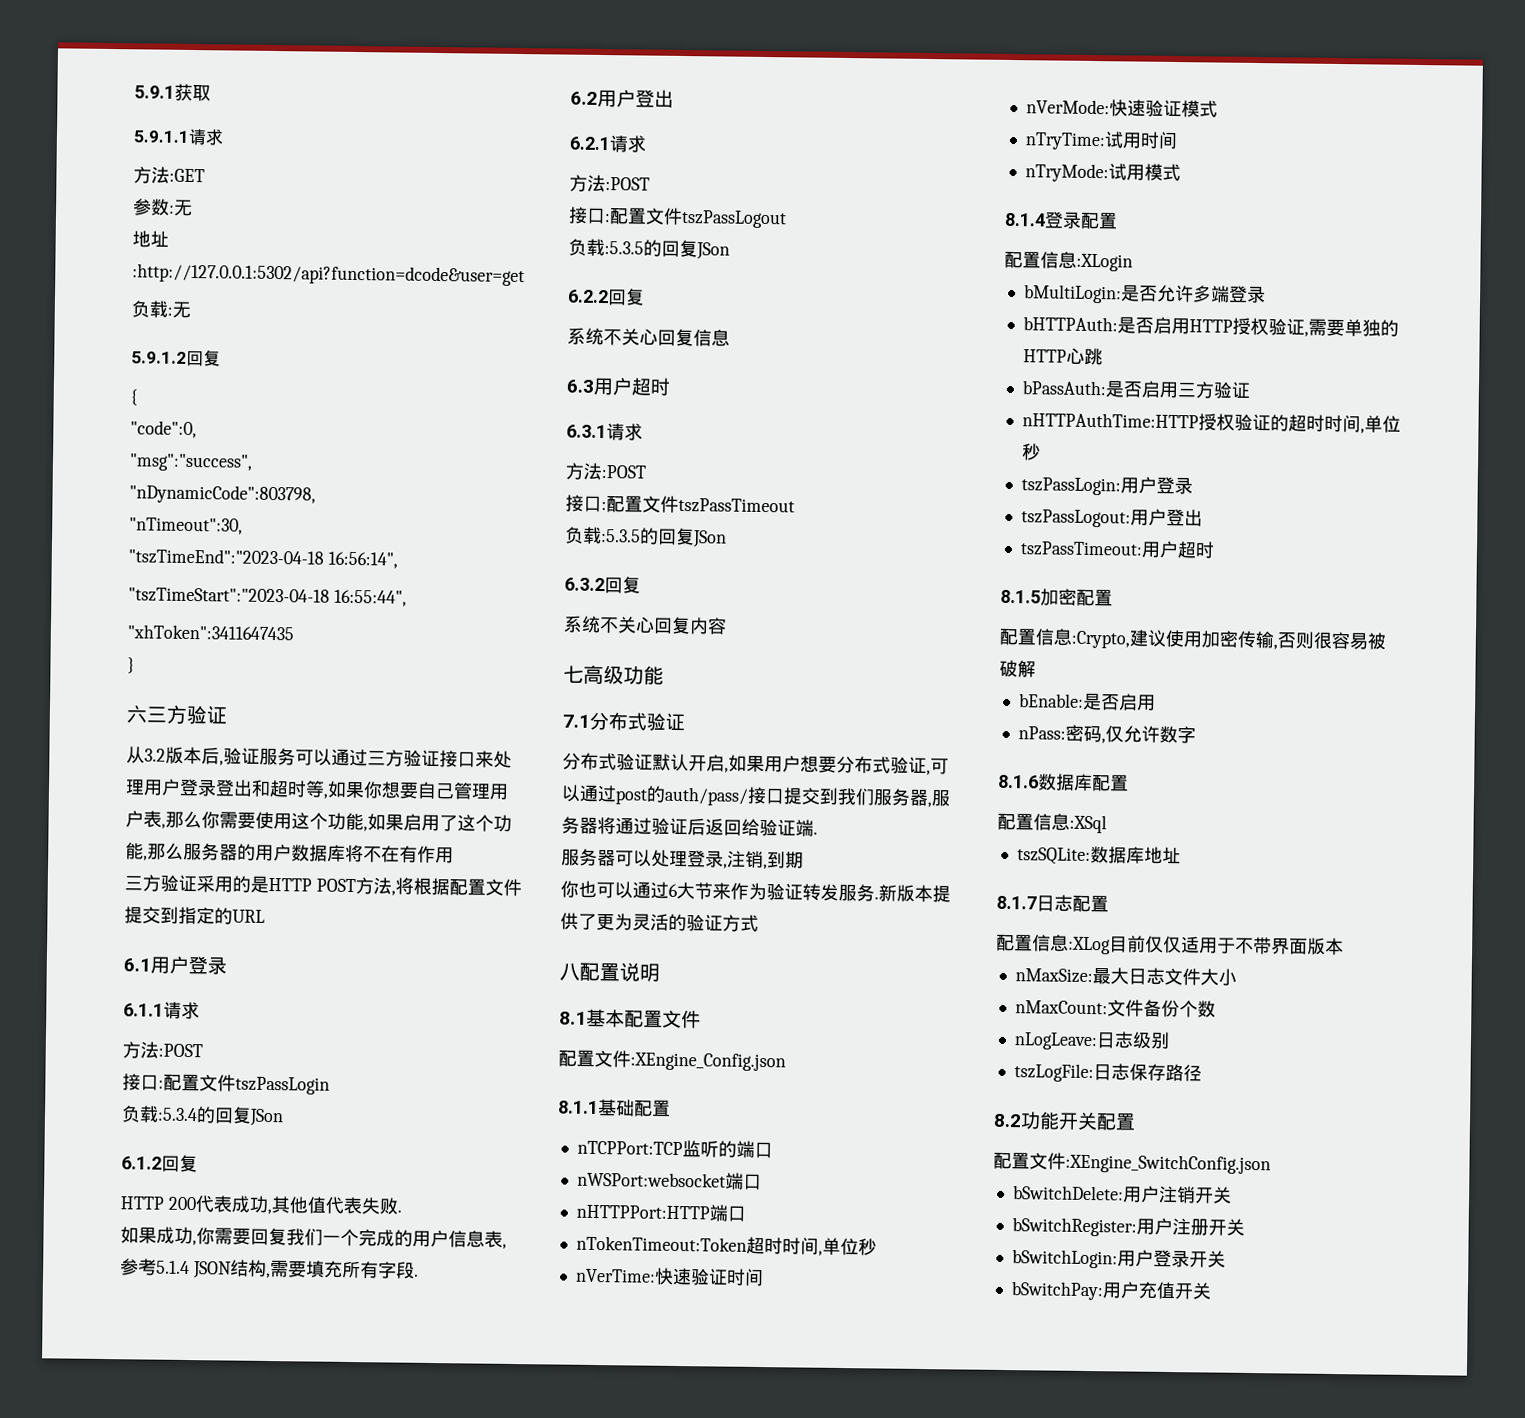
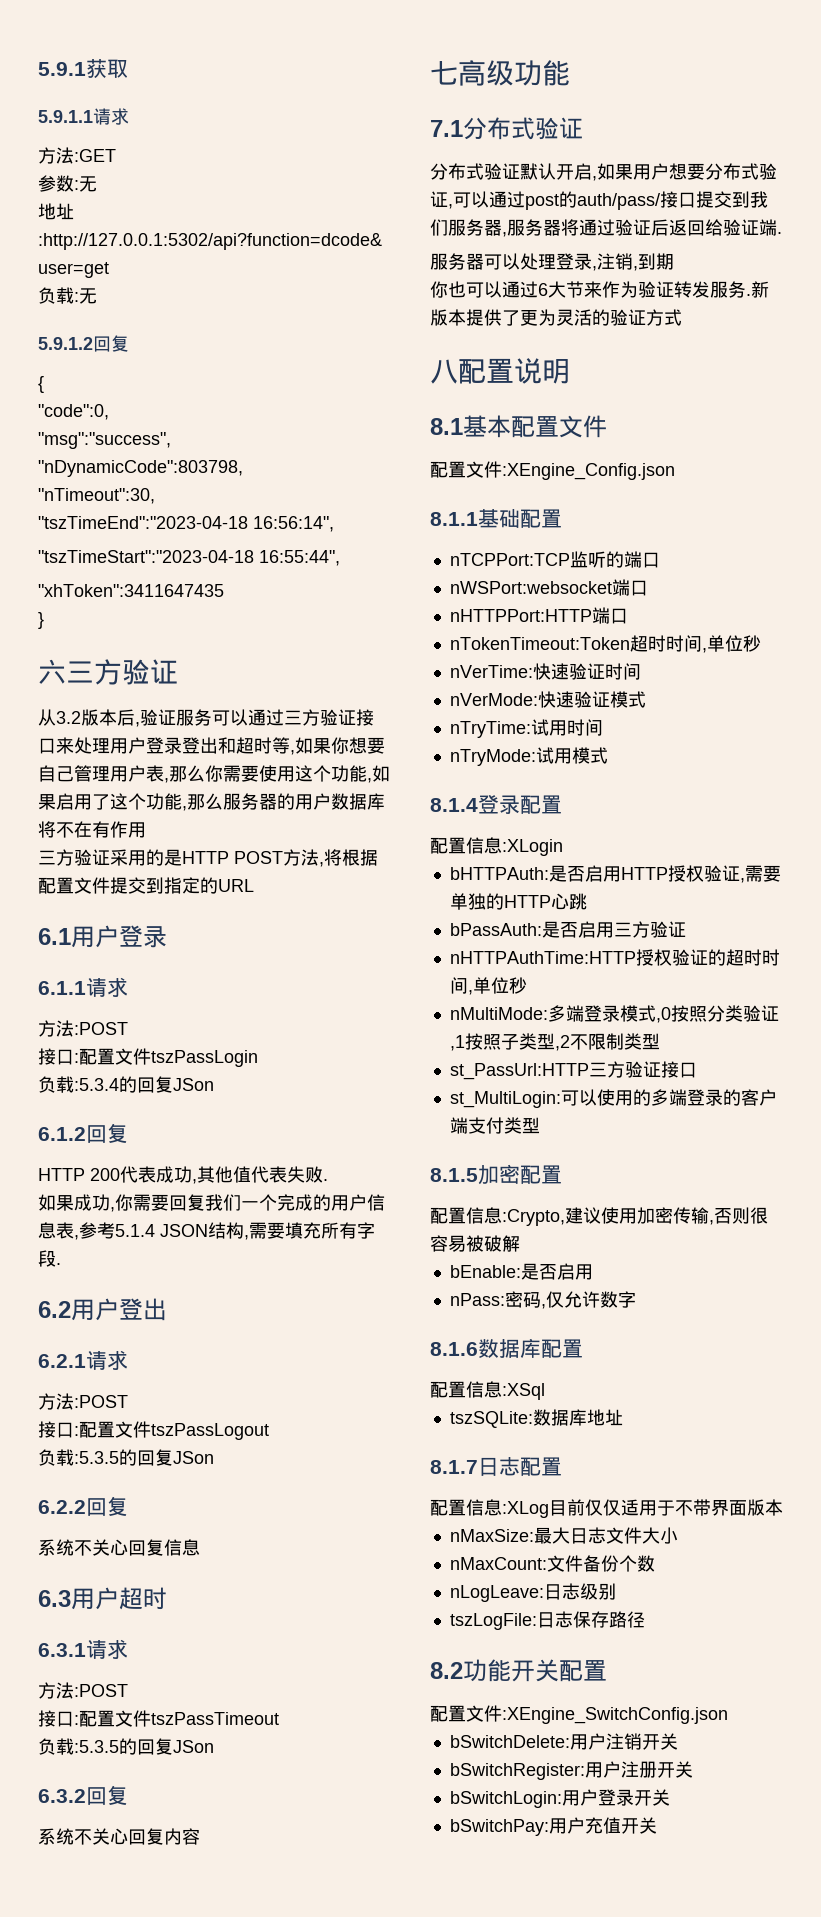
- bMultiLogin:是否允许多端登录
- tszPassLogin:用户登录
- tszPassLogout:用户登出
- tszPassTimeout:用户超时
+ nMultiMode:多端登录模式,0按照分类验证,1按照子类型,2不限制类型
+ st_PassUrl:HTTP三方验证接口
+ st_MultiLogin:可以使用的多端登录的客户端支付类型

